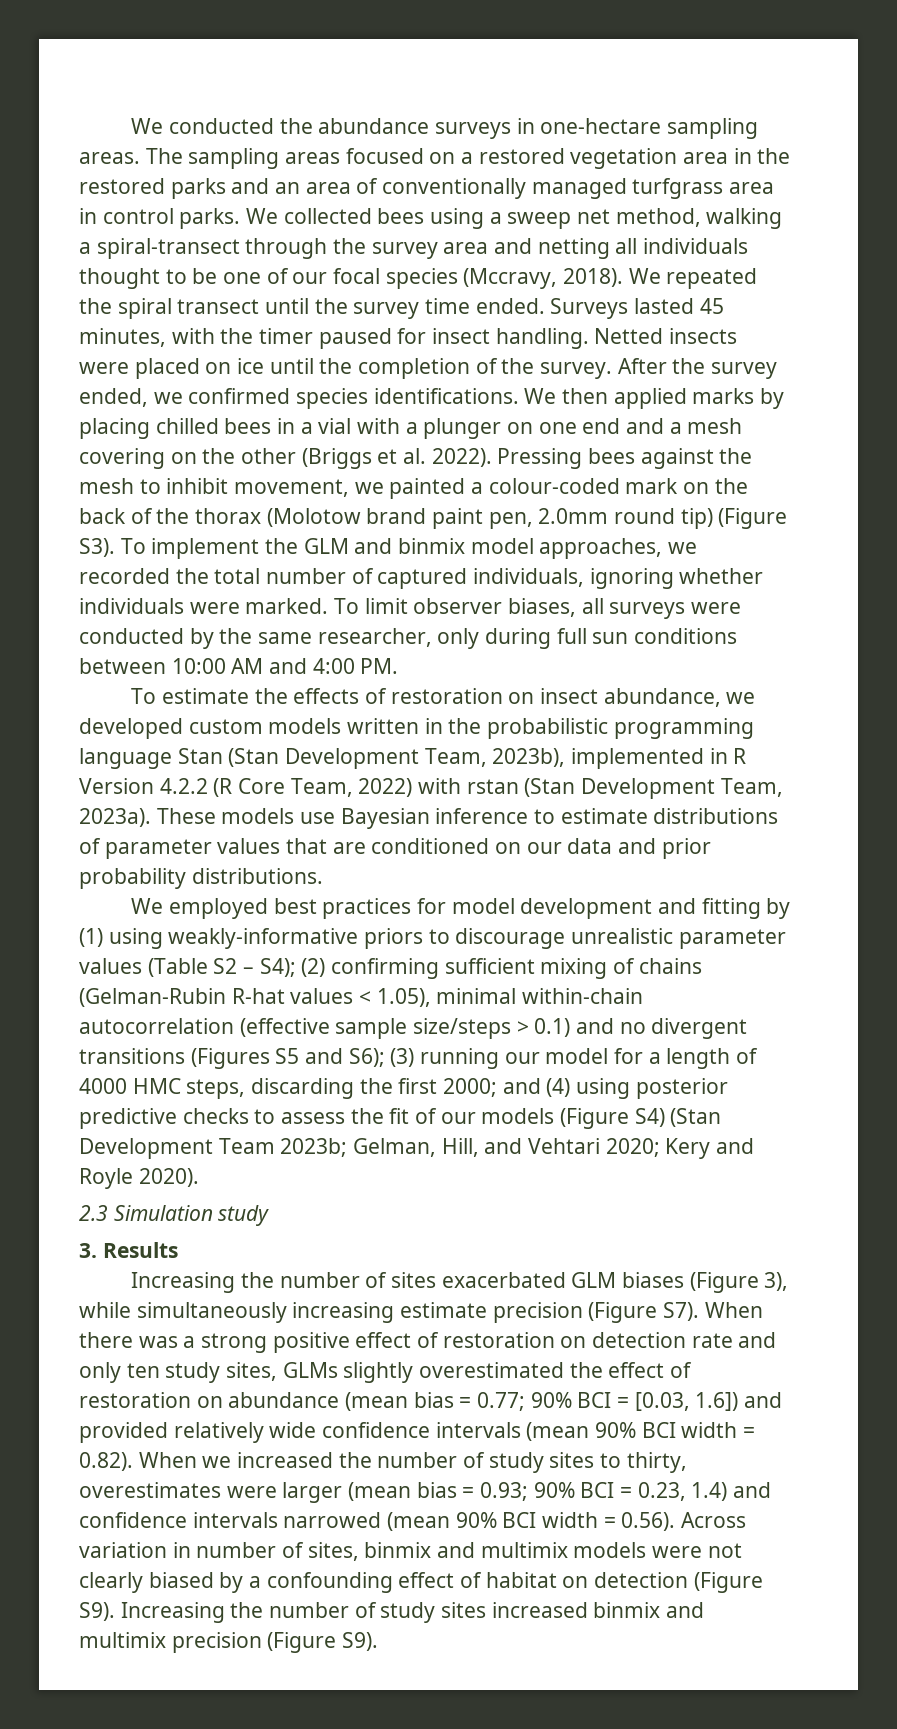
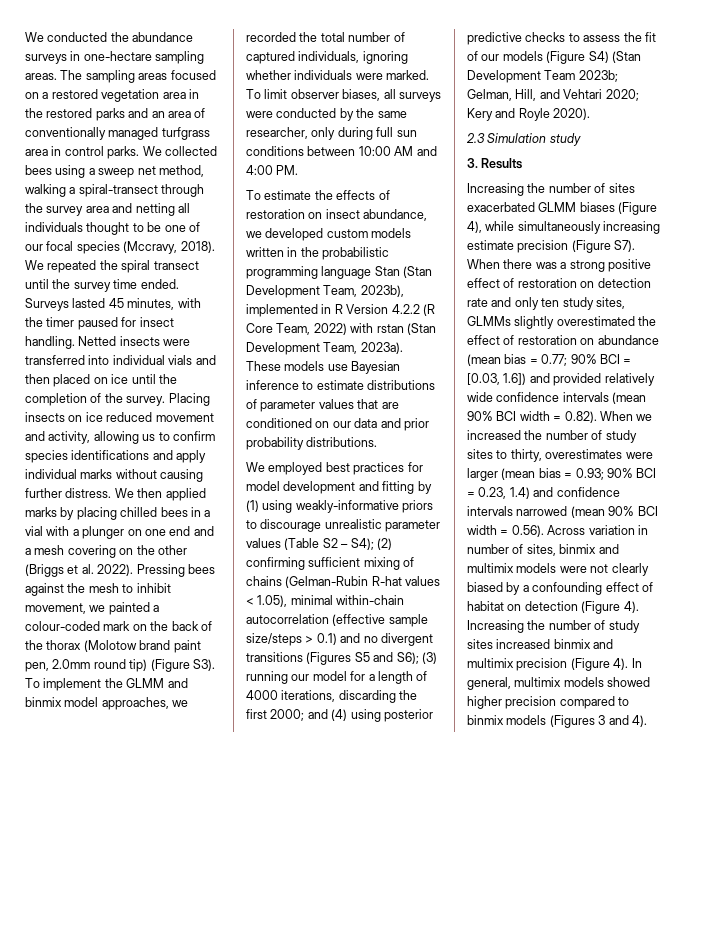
- Netted insects were placed on ice until the completion of the survey.
+ Netted insects were transferred into individual vials and then placed on ice until the completion of the survey.
- After the survey ended, we confirmed species identifications.
+ Placing insects on ice reduced movement and activity, allowing us to confirm species identifications and apply individual marks without causing further distress.
- Pressing bees against the mesh to inhibit movement, we painted a colour-coded mark on the back of the thorax (Molotow brand paint pen, 2.0mm round tip) (Figure S3). To implement the GLM and binmix model approaches, we recorded the total number of captured individuals, ignoring whether individuals were marked.
+ Pressing bees against the mesh to inhibit movement, we painted a colour-coded mark on the back of the thorax (Molotow brand paint pen, 2.0mm round tip) (Figure S3). To implement the GLMM and binmix model approaches, we recorded the total number of captured individuals, ignoring whether individuals were marked.
- (3) running our model for a length of 4000 HMC steps, discarding the first 2000;
+ (3) running our model for a length of 4000 iterations, discarding the first 2000;
- Increasing the number of sites exacerbated GLM biases (Figure 3), while simultaneously increasing estimate precision (Figure S7). When there was a strong positive effect of restoration on detection rate and only ten study sites, GLMs slightly overestimated the effect of restoration on abundance (mean bias = 0.77;
+ Increasing the number of sites exacerbated GLMM biases (Figure 4), while simultaneously increasing estimate precision (Figure S7). When there was a strong positive effect of restoration on detection rate and only ten study sites, GLMMs slightly overestimated the effect of restoration on abundance (mean bias = 0.77;
- 90% BCI = 0.23, 1.4) and confidence intervals narrowed (mean 90% BCI width = 0.56). Across variation in number of sites, binmix and multimix models were not clearly biased by a confounding effect of habitat on detection (Figure S9). Increasing the number of study sites increased binmix and multimix precision (Figure S9).
+ 90% BCI = 0.23, 1.4) and confidence intervals narrowed (mean 90% BCI width = 0.56). Across variation in number of sites, binmix and multimix models were not clearly biased by a confounding effect of habitat on detection (Figure 4). Increasing the number of study sites increased binmix and multimix precision (Figure 4). In general, multimix models showed higher precision compared to binmix models (Figures 3 and 4).

